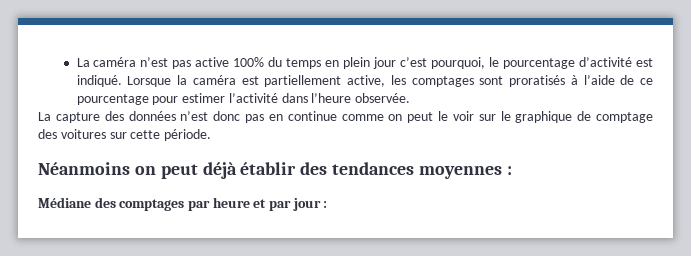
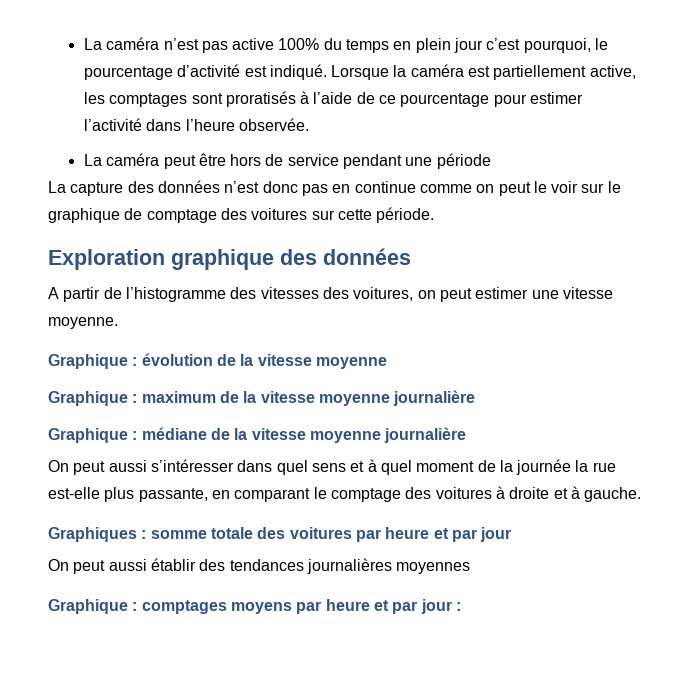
+ La caméra peut être hors de service pendant une période
- Néanmoins on peut déjà établir des tendances moyennes :
- Médiane des comptages par heure et par jour :
+ Exploration graphique des données
+ A partir de l’histogramme des vitesses des voitures, on peut estimer une vitesse moyenne.
+ Graphique : évolution de la vitesse moyenne
+ Graphique : maximum de la vitesse moyenne journalière
+ Graphique : médiane de la vitesse moyenne journalière
+ On peut aussi s’intéresser dans quel sens et à quel moment de la journée la rue est-elle plus passante, en comparant le comptage des voitures à droite et à gauche.
+ Graphiques : somme totale des voitures par heure et par jour
+ On peut aussi établir des tendances journalières moyennes
+ Graphique : comptages moyens par heure et par jour :

